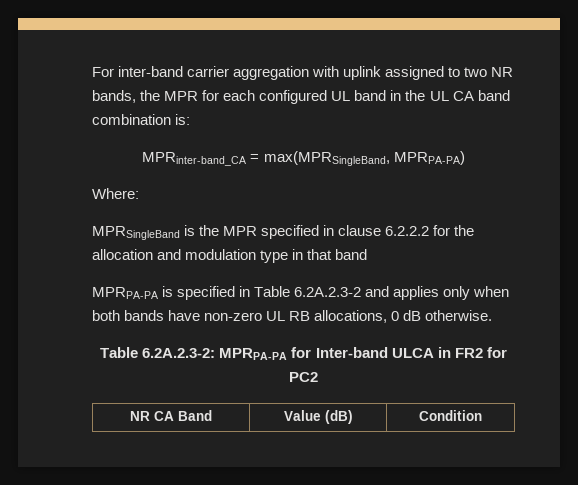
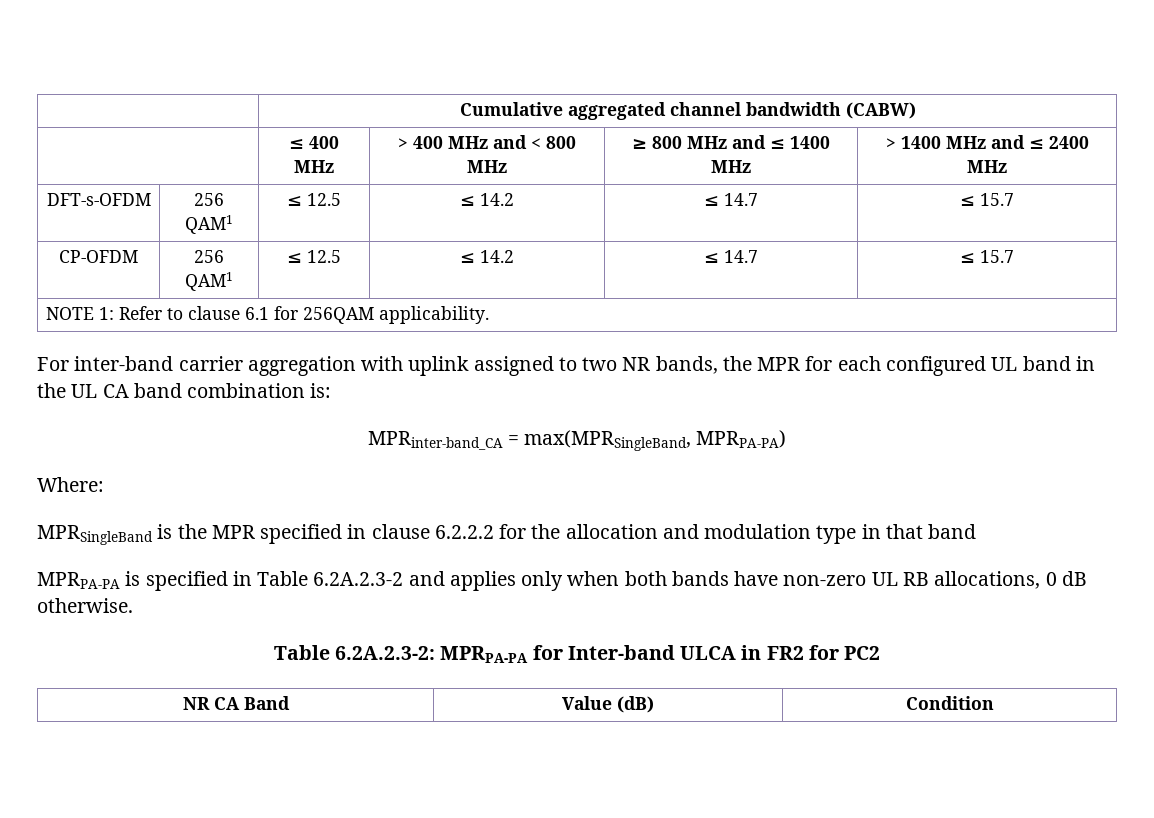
+ | Cumulative aggregated channel bandwidth (CABW)
+ | ≤ 400 MHz | > 400 MHz and < 800 MHz | ≥ 800 MHz and ≤ 1400 MHz | > 1400 MHz and ≤ 2400 MHz
+ DFT-s-OFDM | 256 QAM1 | ≤ 12.5 | ≤ 14.2 | ≤ 14.7 | ≤ 15.7
+ CP-OFDM | 256 QAM1 | ≤ 12.5 | ≤ 14.2 | ≤ 14.7 | ≤ 15.7
+ NOTE 1: Refer to clause 6.1 for 256QAM applicability.

